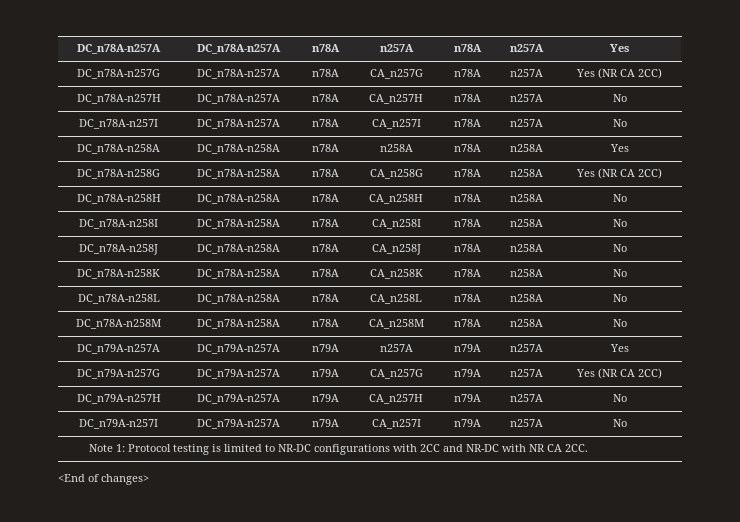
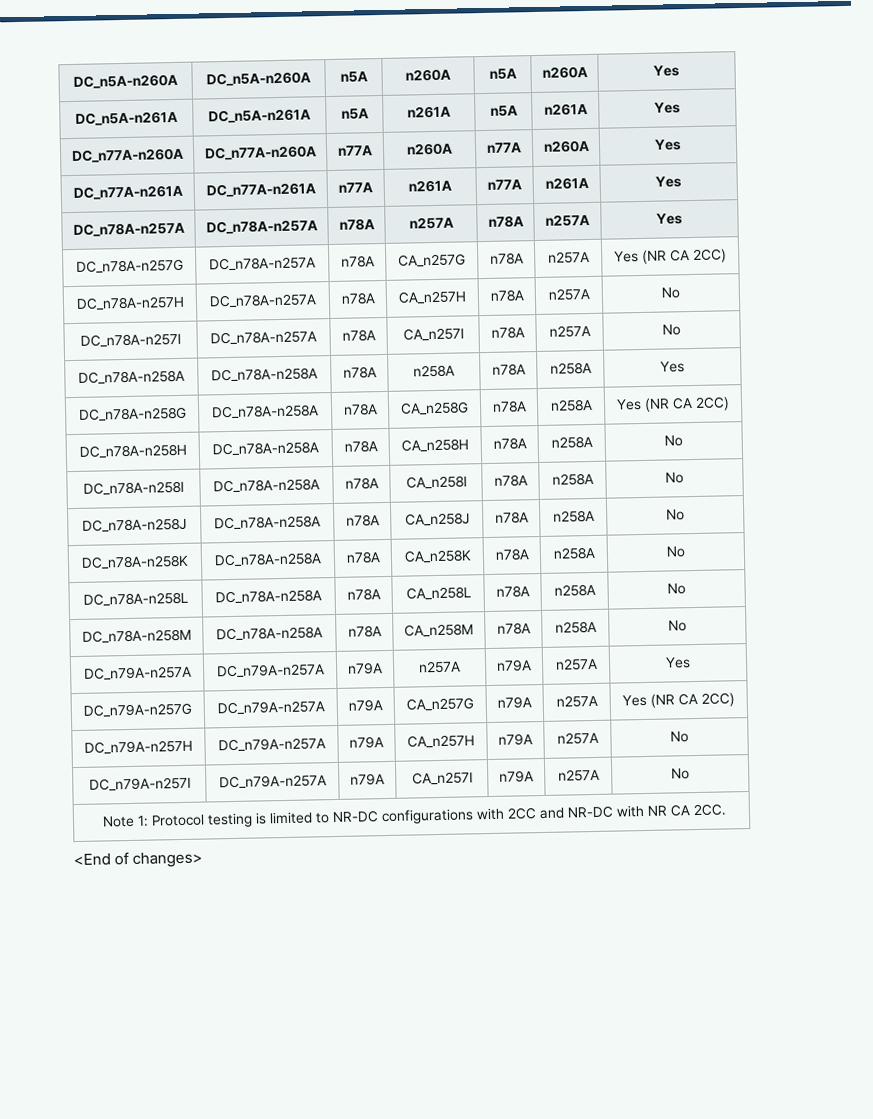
+ DC_n5A-n260A | DC_n5A-n260A | n5A | n260A | n5A | n260A | Yes
+ DC_n5A-n261A | DC_n5A-n261A | n5A | n261A | n5A | n261A | Yes
+ DC_n77A-n260A | DC_n77A-n260A | n77A | n260A | n77A | n260A | Yes
+ DC_n77A-n261A | DC_n77A-n261A | n77A | n261A | n77A | n261A | Yes

